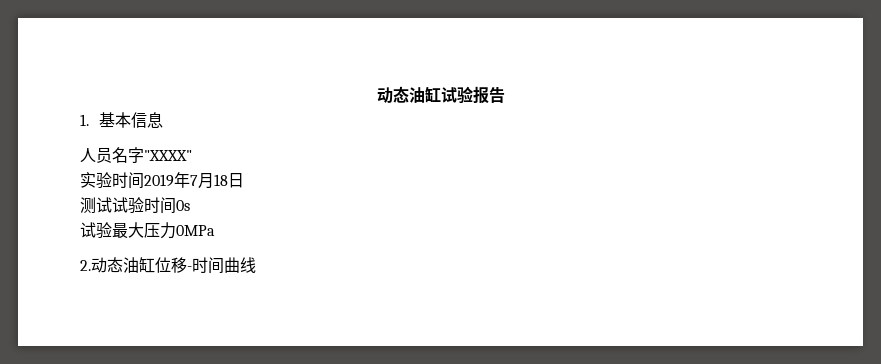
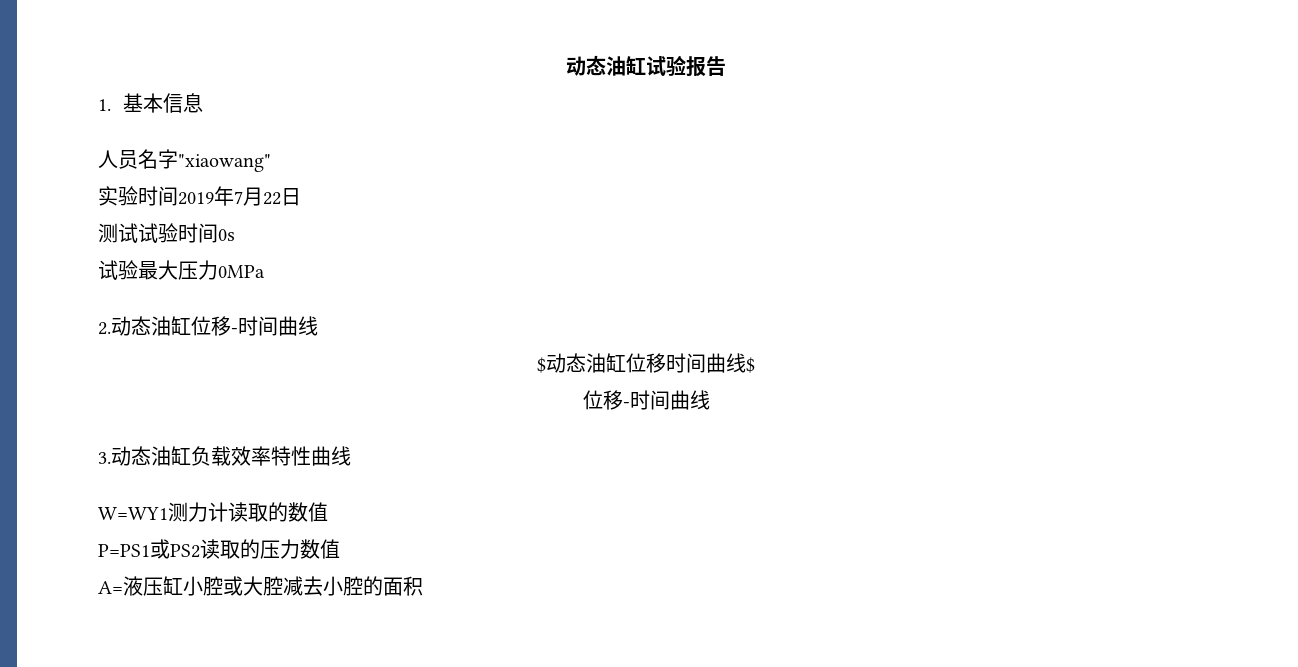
- 人员名字"XXXX"
+ 人员名字"xiaowang"
- 实验时间2019年7月18日
+ 实验时间2019年7月22日
+ $动态油缸位移时间曲线$
+ 位移-时间曲线
+ 3.动态油缸负载效率特性曲线
+ W=WY1测力计读取的数值
+ P=PS1或PS2读取的压力数值
+ A=液压缸小腔或大腔减去小腔的面积

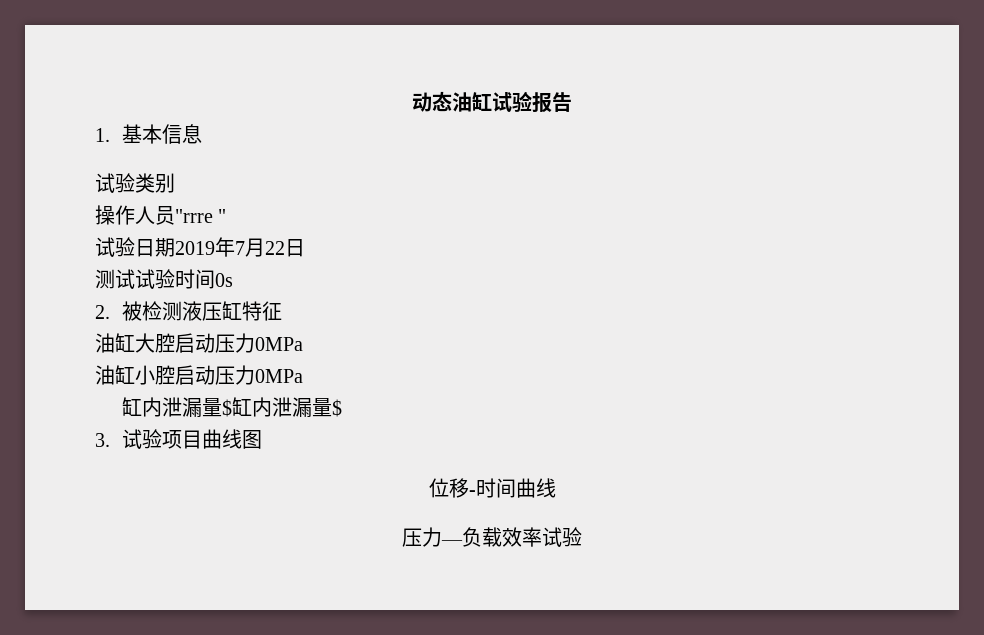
- 人员名字"xiaowang"
- 实验时间2019年7月22日
+ 试验类别
+ 操作人员"rrre "
+ 试验日期2019年7月22日
- 试验最大压力0MPa
- 2.动态油缸位移-时间曲线
- $动态油缸位移时间曲线$
+ 2.被检测液压缸特征
+ 油缸大腔启动压力0MPa
+ 油缸小腔启动压力0MPa
+ 缸内泄漏量$缸内泄漏量$
+ 3.试验项目曲线图
  位移-时间曲线
- 3.动态油缸负载效率特性曲线
- W=WY1测力计读取的数值
- P=PS1或PS2读取的压力数值
- A=液压缸小腔或大腔减去小腔的面积
+ 压力—负载效率试验

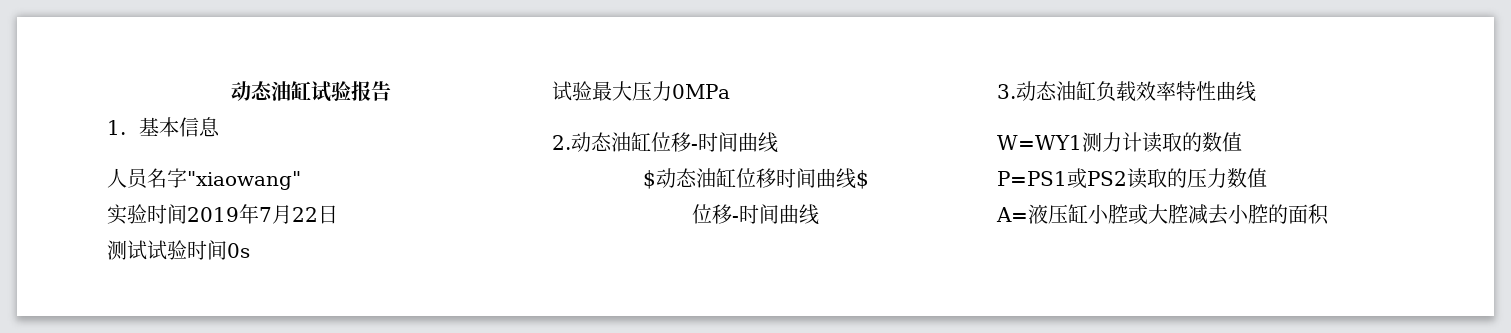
- 试验类别
- 操作人员"rrre "
- 试验日期2019年7月22日
+ 人员名字"xiaowang"
+ 实验时间2019年7月22日
- 2.被检测液压缸特征
- 油缸大腔启动压力0MPa
- 油缸小腔启动压力0MPa
- 缸内泄漏量$缸内泄漏量$
- 3.试验项目曲线图
+ 试验最大压力0MPa
+ 2.动态油缸位移-时间曲线
+ $动态油缸位移时间曲线$
  位移-时间曲线
- 压力—负载效率试验
+ 3.动态油缸负载效率特性曲线
+ W=WY1测力计读取的数值
+ P=PS1或PS2读取的压力数值
+ A=液压缸小腔或大腔减去小腔的面积

